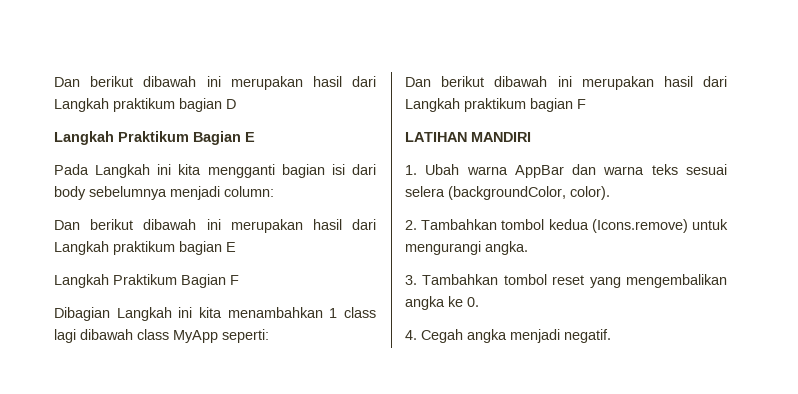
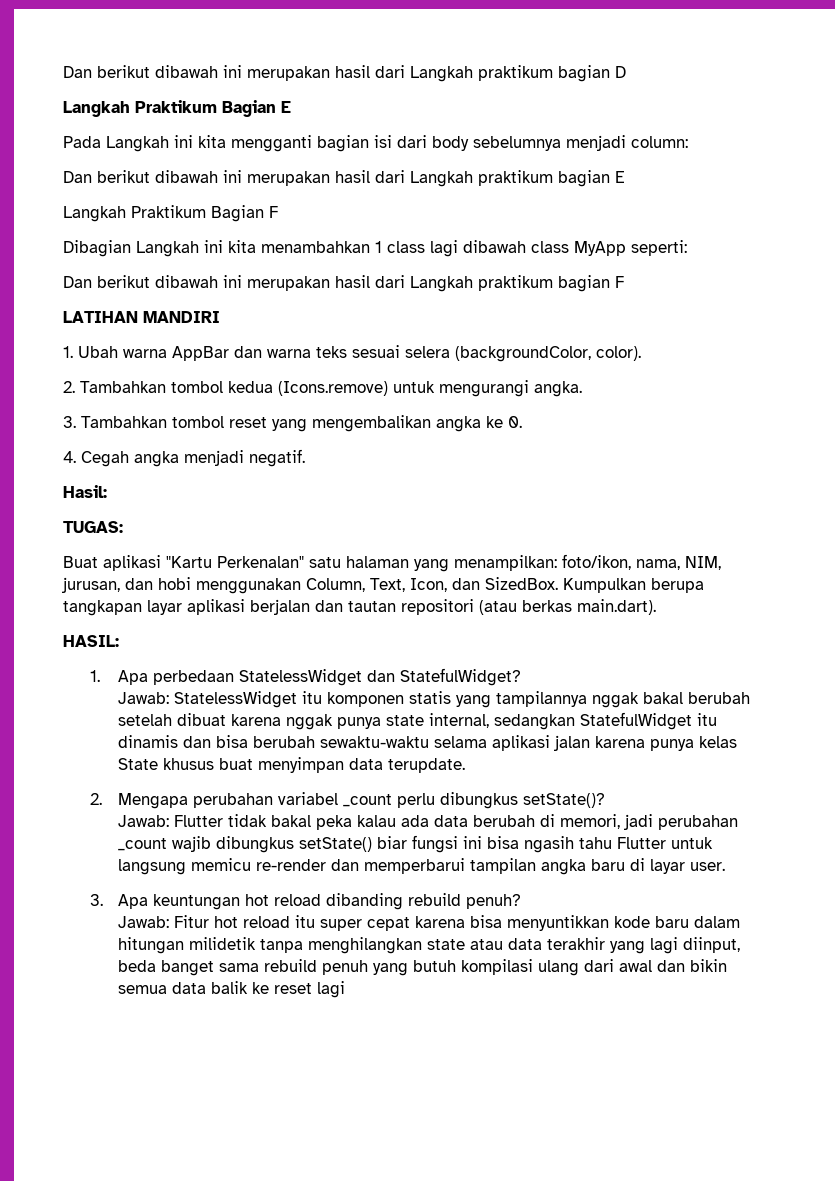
+ Hasil:
+ TUGAS:
+ Buat aplikasi "Kartu Perkenalan" satu halaman yang menampilkan: foto/ikon, nama, NIM, jurusan, dan hobi menggunakan Column, Text, Icon, dan SizedBox. Kumpulkan berupa tangkapan layar aplikasi berjalan dan tautan repositori (atau berkas main.dart).
+ HASIL:
+ 1. Apa perbedaan StatelessWidget dan StatefulWidget?
+ Jawab: StatelessWidget itu komponen statis yang tampilannya nggak bakal berubah setelah dibuat karena nggak punya state internal, sedangkan StatefulWidget itu dinamis dan bisa berubah sewaktu-waktu selama aplikasi jalan karena punya kelas State khusus buat menyimpan data terupdate.
+ 2. Mengapa perubahan variabel _count perlu dibungkus setState()?
+ Jawab: Flutter tidak bakal peka kalau ada data berubah di memori, jadi perubahan _count wajib dibungkus setState() biar fungsi ini bisa ngasih tahu Flutter untuk langsung memicu re-render dan memperbarui tampilan angka baru di layar user.
+ 3. Apa keuntungan hot reload dibanding rebuild penuh?
+ Jawab: Fitur hot reload itu super cepat karena bisa menyuntikkan kode baru dalam hitungan milidetik tanpa menghilangkan state atau data terakhir yang lagi diinput, beda banget sama rebuild penuh yang butuh kompilasi ulang dari awal dan bikin semua data balik ke reset lagi

